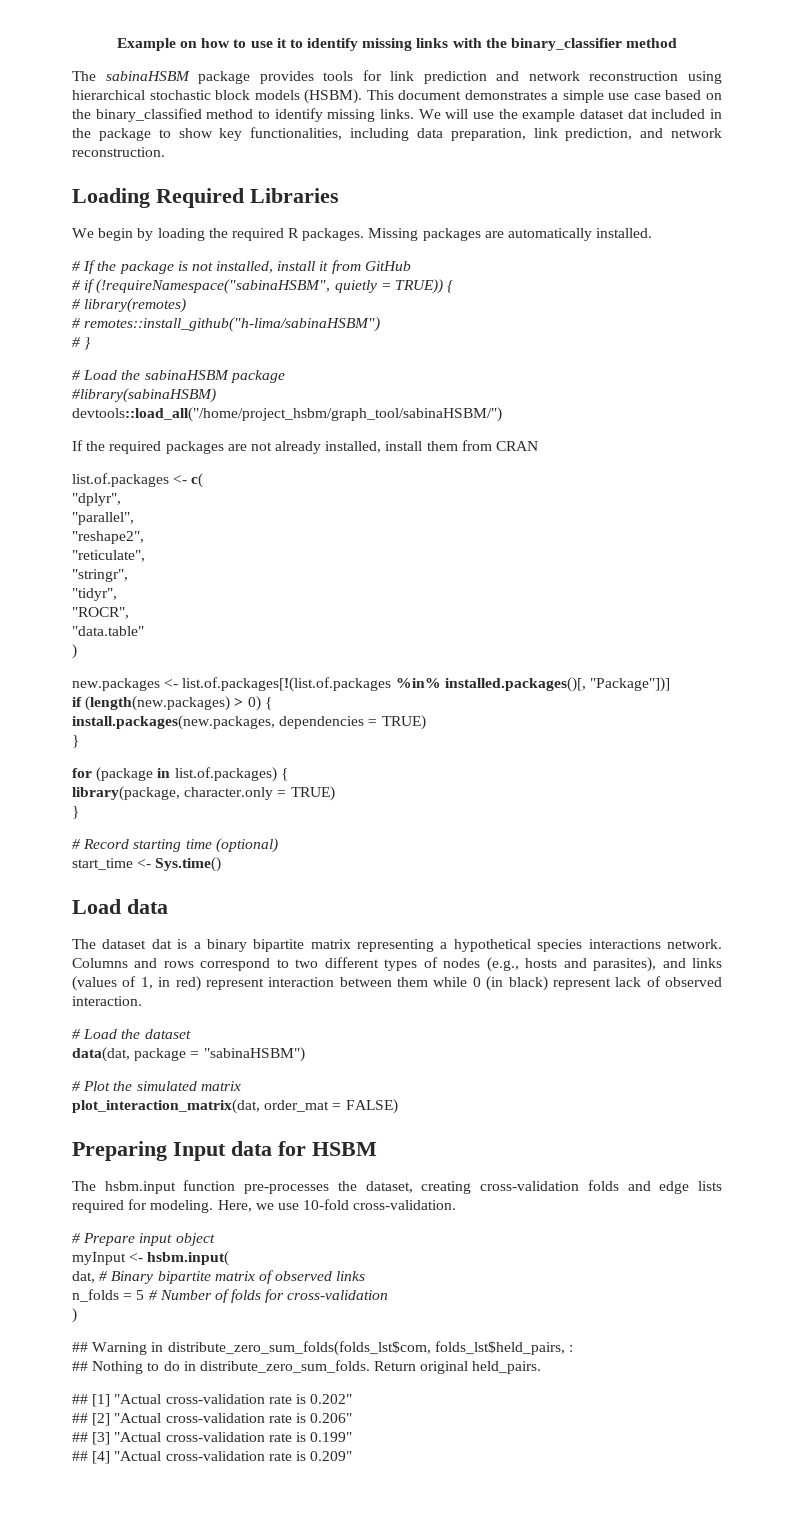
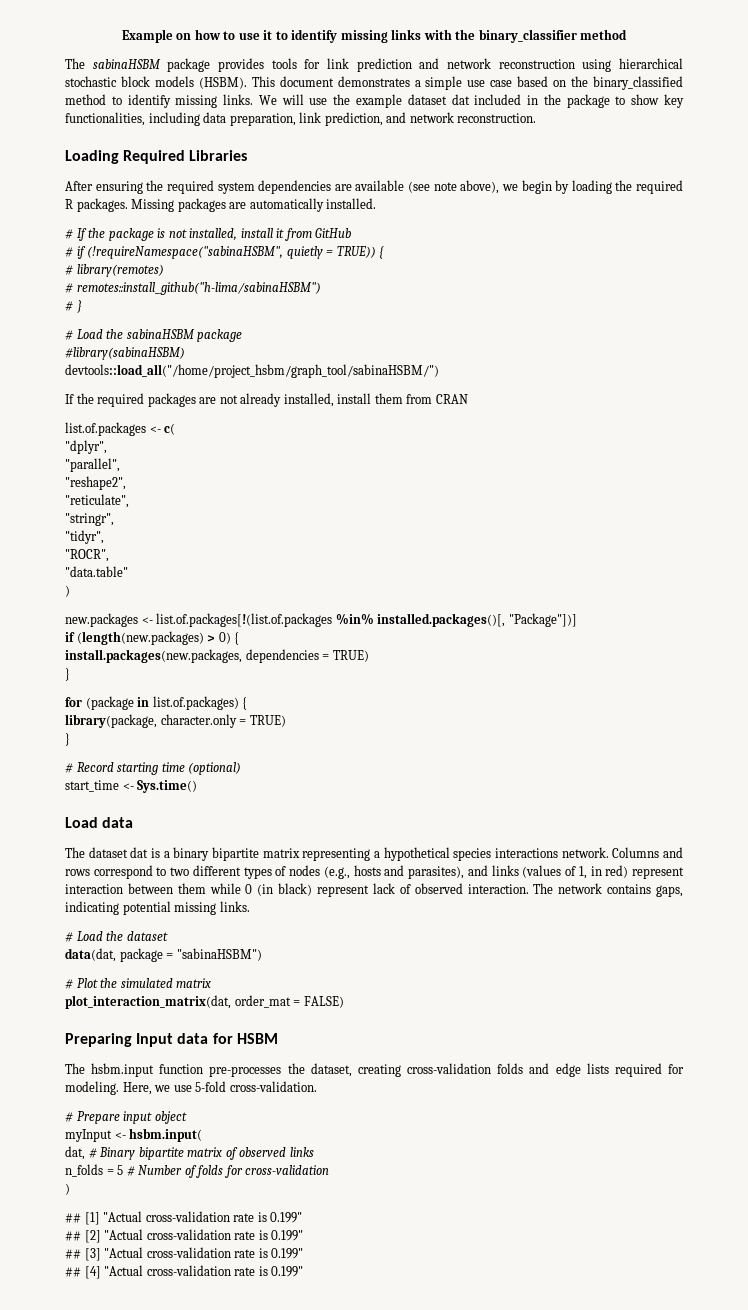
- We begin by loading the required R packages.
+ After ensuring the required system dependencies are available (see note above), we begin by loading the required R packages.
+ The network contains gaps, indicating potential missing links.
- Here, we use 10-fold cross-validation.
+ Here, we use 5-fold cross-validation.
- ## Warning in distribute_zero_sum_folds(folds_lst$com, folds_lst$held_pairs, :
- ## Nothing to do in distribute_zero_sum_folds. Return original held_pairs.
- ## [1] "Actual cross-validation rate is 0.202"
+ ## [1] "Actual cross-validation rate is 0.199"
- ## [2] "Actual cross-validation rate is 0.206"
+ ## [2] "Actual cross-validation rate is 0.199"
- ## [4] "Actual cross-validation rate is 0.209"
+ ## [4] "Actual cross-validation rate is 0.199"

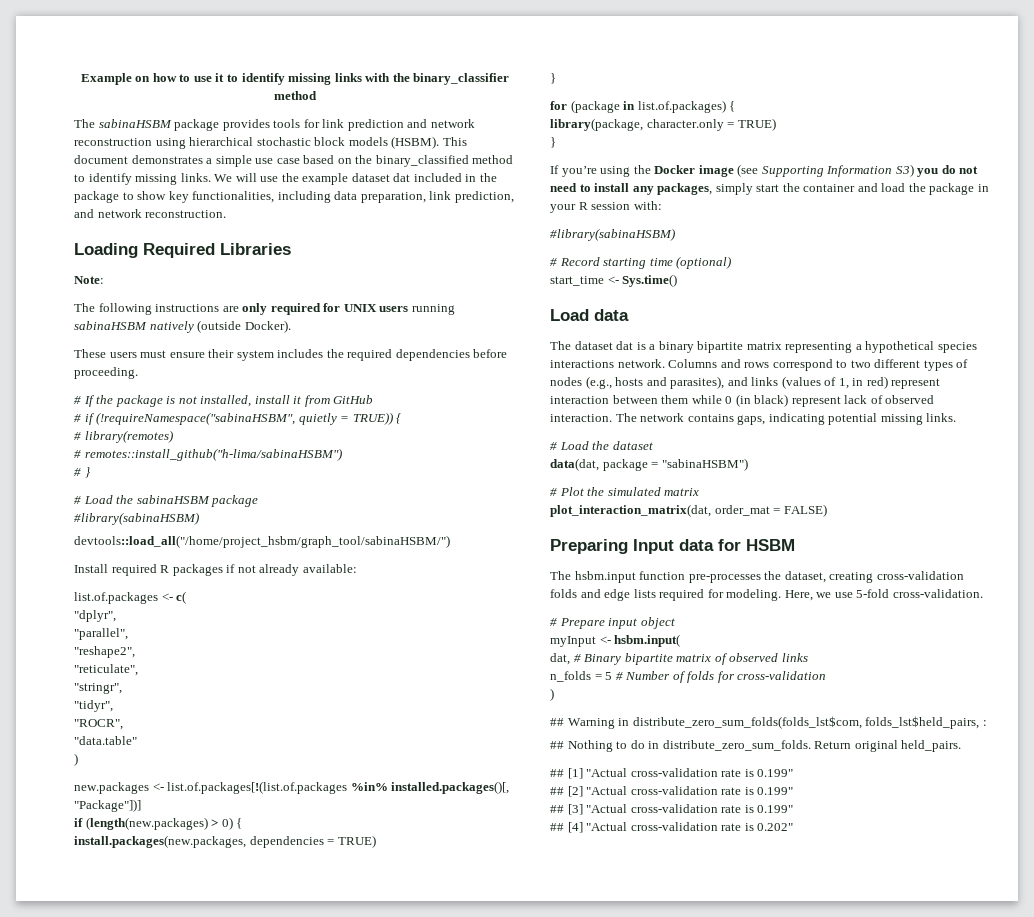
- After ensuring the required system dependencies are available (see note above), we begin by loading the required R packages. Missing packages are automatically installed.
+ Note:
+ The following instructions are only required for UNIX users running sabinaHSBM natively (outside Docker).
+ These users must ensure their system includes the required dependencies before proceeding.
- If the required packages are not already installed, install them from CRAN
+ Install required R packages if not already available:
+ If you’re using the Docker image (see Supporting Information S3) you do not need to install any packages, simply start the container and load the package in your R session with:
+ #library(sabinaHSBM)
+ ## Warning in distribute_zero_sum_folds(folds_lst$com, folds_lst$held_pairs, :
+ ## Nothing to do in distribute_zero_sum_folds. Return original held_pairs.
- ## [4] "Actual cross-validation rate is 0.199"
+ ## [4] "Actual cross-validation rate is 0.202"

